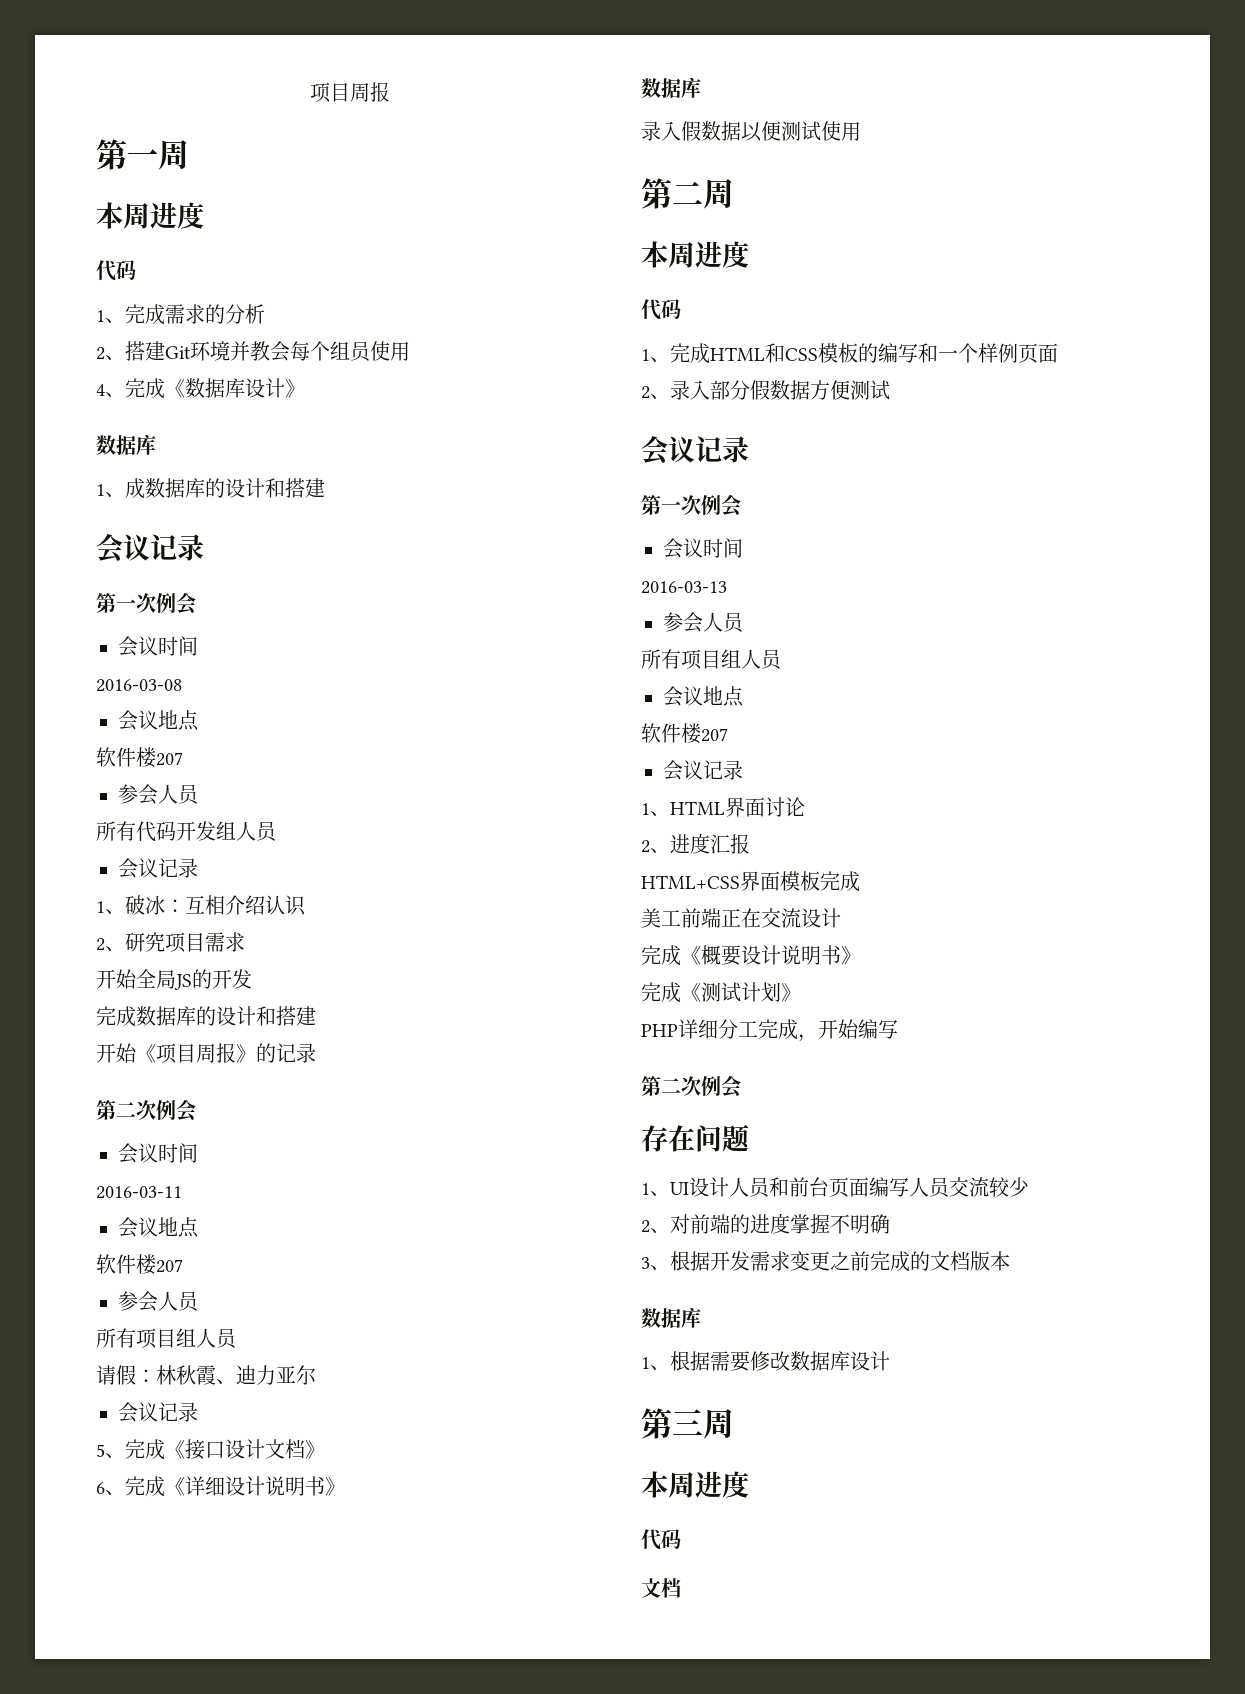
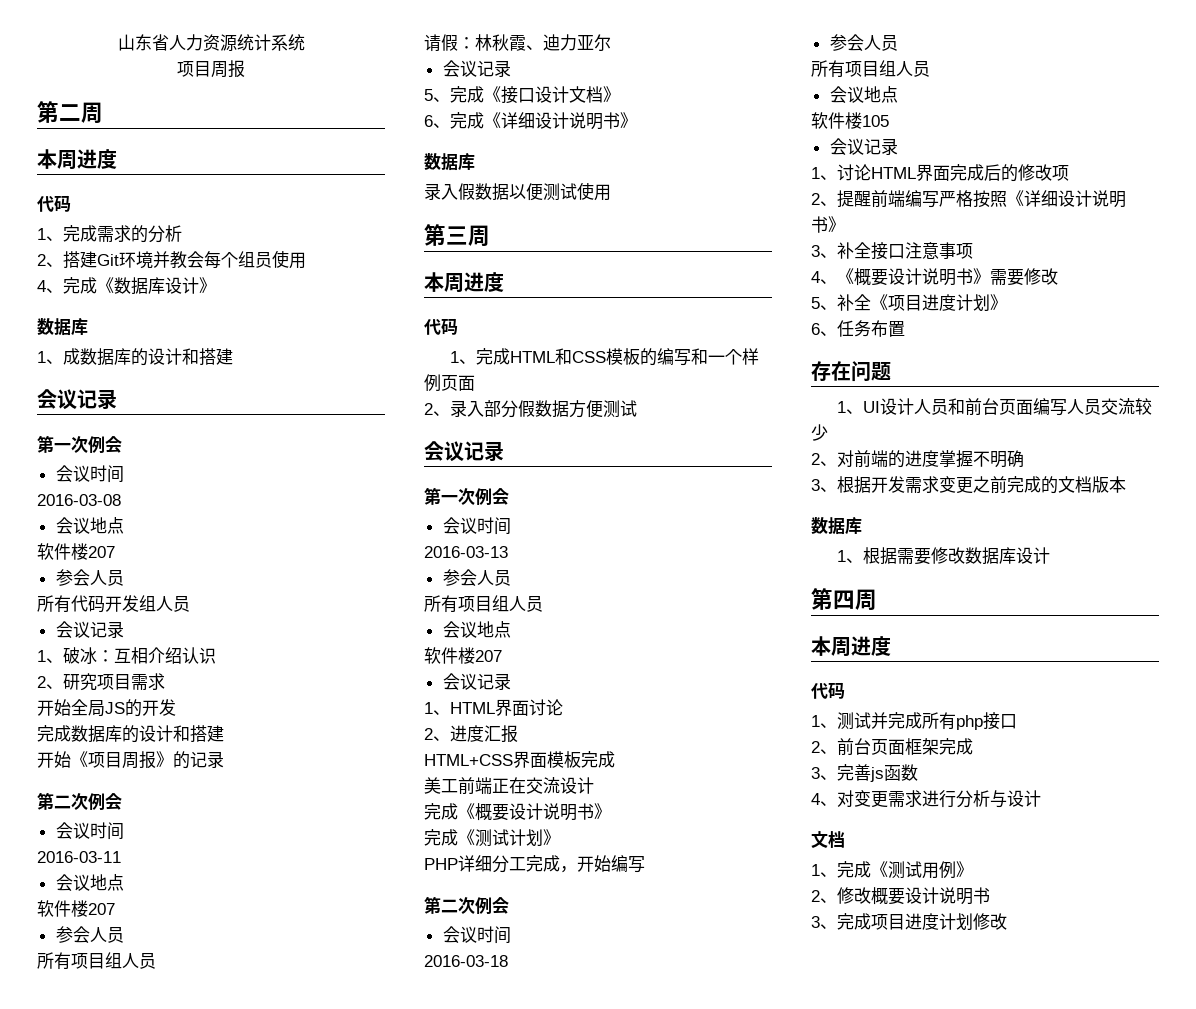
+ 山东省人力资源统计系统
- 第一周
+ 第二周
- 第二周
+ 第三周
  PHP详细分工完成，开始编写
  第二次例会
+ 会议时间
+ 2016-03-18
+ 参会人员
+ 所有项目组人员
+ 会议地点
+ 软件楼105
+ 会议记录
+ 1、讨论HTML界面完成后的修改项
+ 2、提醒前端编写严格按照《详细设计说明书》
+ 3、补全接口注意事项
+ 4、《概要设计说明书》需要修改
+ 5、补全《项目进度计划》
+ 6、任务布置
- 第三周
+ 第四周
  本周进度
  代码
+ 1、测试并完成所有php接口
+ 2、前台页面框架完成
+ 3、完善js函数
+ 4、对变更需求进行分析与设计
  文档
+ 1、完成《测试用例》
+ 2、修改概要设计说明书
+ 3、完成项目进度计划修改

